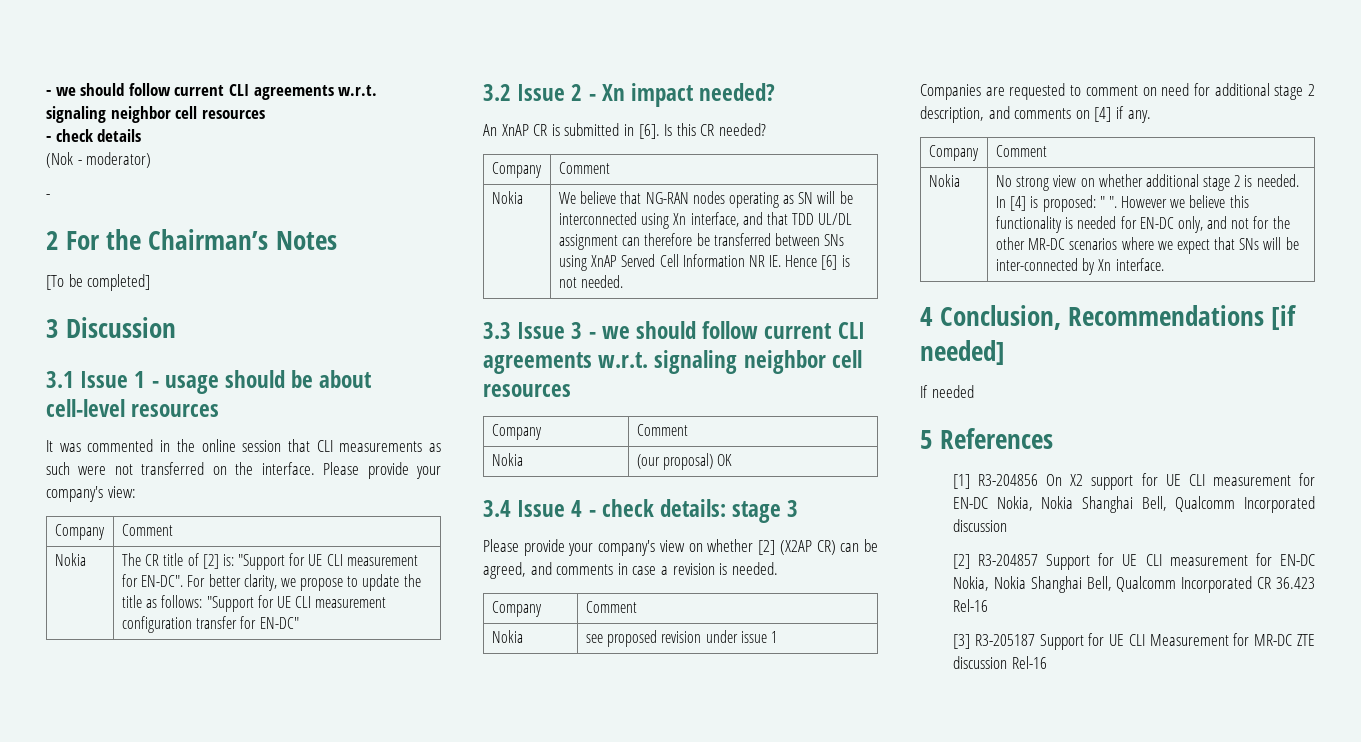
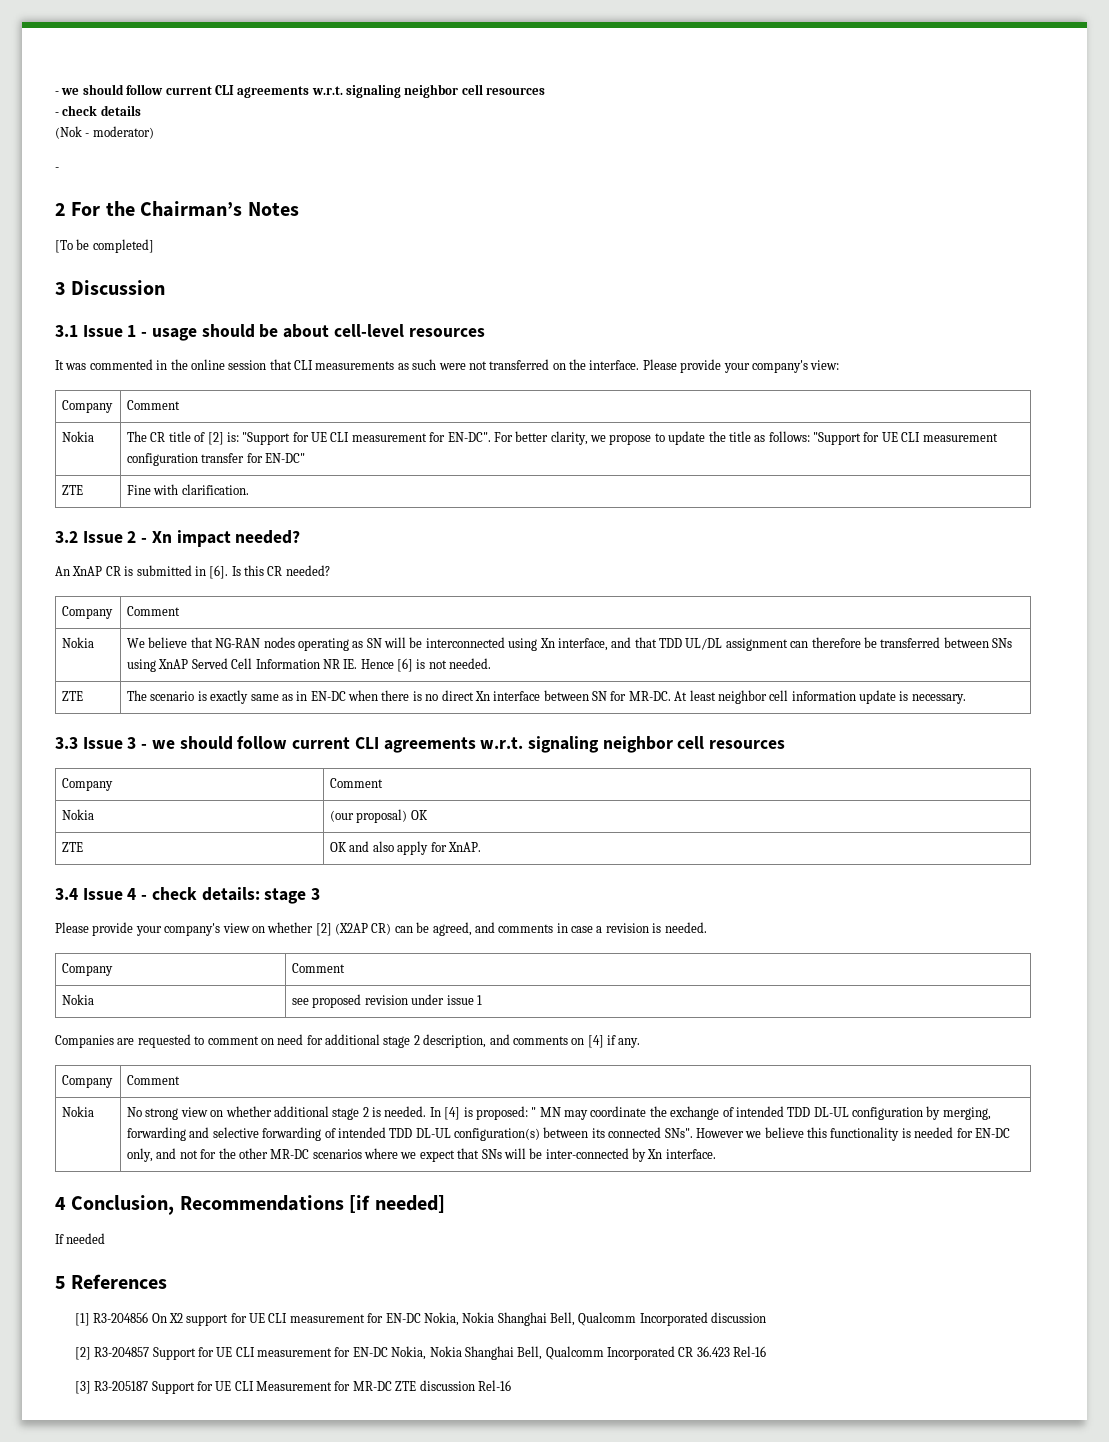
+ ZTE | Fine with clarification.
+ ZTE | The scenario is exactly same as in EN-DC when there is no direct Xn interface between SN for MR-DC. At least neighbor cell information update is necessary.
+ ZTE | OK and also apply for XnAP.
- In [4] is proposed: " ".
+ In [4] is proposed: " MN may coordinate the exchange of intended TDD DL-UL configuration by merging, forwarding and selective forwarding of intended TDD DL-UL configuration(s) between its connected SNs".

